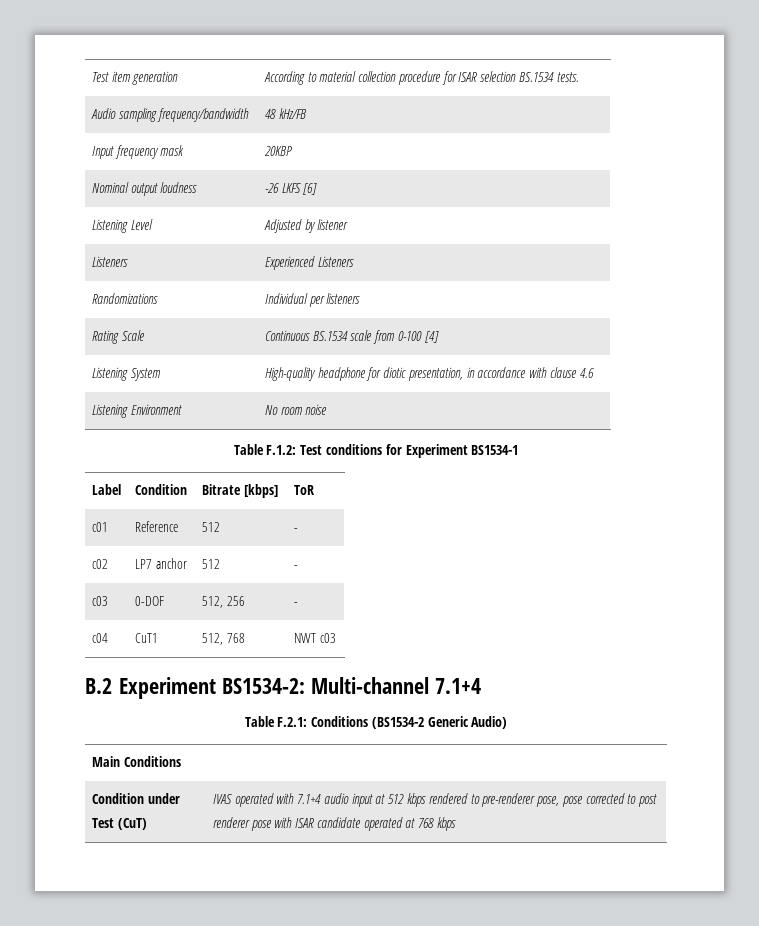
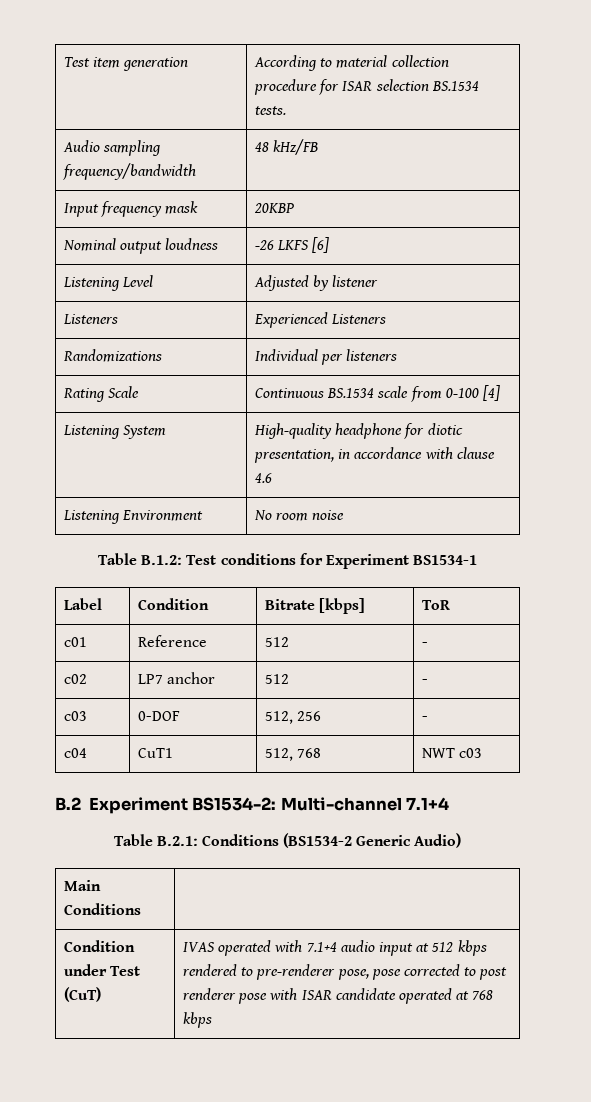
- Table F.1.2: Test conditions for Experiment BS1534-1
+ Table B.1.2: Test conditions for Experiment BS1534-1
- Table F.2.1: Conditions (BS1534-2 Generic Audio)
+ Table B.2.1: Conditions (BS1534-2 Generic Audio)

